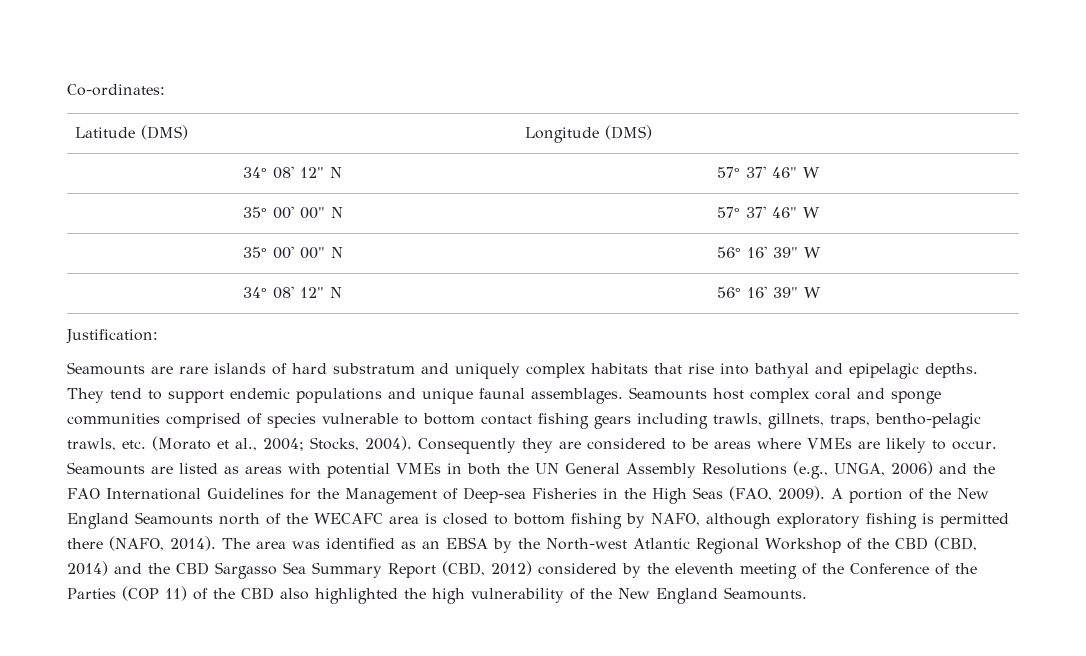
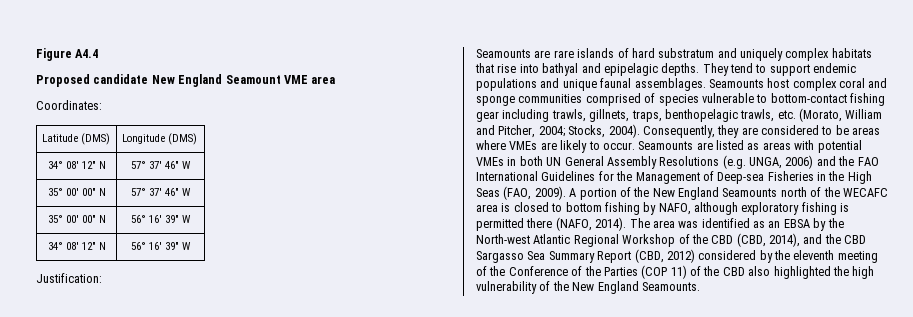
- Co-ordinates:
+ Figure A4.4
+ Proposed candidate New England Seamount VME area
+ Coordinates:
- Seamounts host complex coral and sponge communities comprised of species vulnerable to bottom contact fishing gears including trawls, gillnets, traps, bentho-pelagic trawls, etc. (Morato et al., 2004; Stocks, 2004).
+ Seamounts host complex coral and sponge communities comprised of species vulnerable to bottom-contact fishing gear including trawls, gillnets, traps, benthopelagic trawls, etc. (Morato, William and Pitcher, 2004; Stocks, 2004).
- Consequently they are considered to be areas where VMEs are likely to occur.
+ Consequently, they are considered to be areas where VMEs are likely to occur.
- Seamounts are listed as areas with potential VMEs in both the UN General Assembly Resolutions (e.g., UNGA, 2006) and the FAO International Guidelines for the Management of Deep-sea Fisheries in the High Seas (FAO, 2009).
+ Seamounts are listed as areas with potential VMEs in both UN General Assembly Resolutions (e.g. UNGA, 2006) and the FAO International Guidelines for the Management of Deep-sea Fisheries in the High Seas (FAO, 2009).
- The area was identified as an EBSA by the North-west Atlantic Regional Workshop of the CBD (CBD, 2014) and the CBD Sargasso Sea Summary Report (CBD, 2012) considered by the eleventh meeting of the Conference of the Parties (COP 11) of the CBD also highlighted the high vulnerability of the New England Seamounts.
+ The area was identified as an EBSA by the North-west Atlantic Regional Workshop of the CBD (CBD, 2014), and the CBD Sargasso Sea Summary Report (CBD, 2012) considered by the eleventh meeting of the Conference of the Parties (COP 11) of the CBD also highlighted the high vulnerability of the New England Seamounts.

